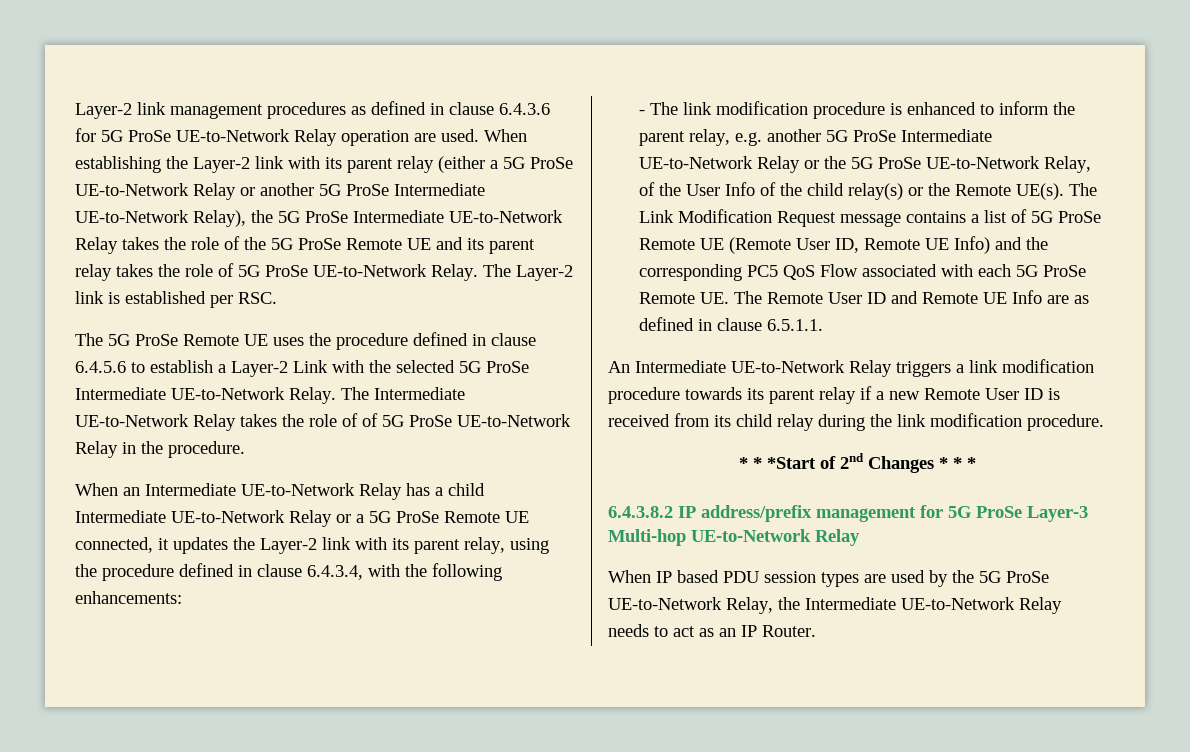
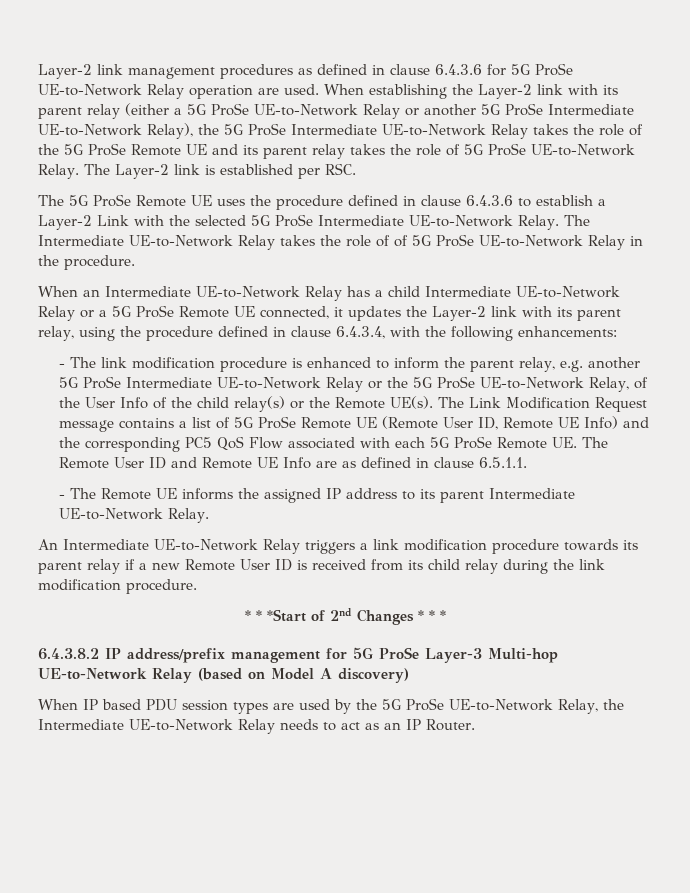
- The 5G ProSe Remote UE uses the procedure defined in clause 6.4.5.6 to establish a Layer-2 Link with the selected 5G ProSe Intermediate UE-to-Network Relay.
+ The 5G ProSe Remote UE uses the procedure defined in clause 6.4.3.6 to establish a Layer-2 Link with the selected 5G ProSe Intermediate UE-to-Network Relay.
+ - The Remote UE informs the assigned IP address to its parent Intermediate UE-to-Network Relay.
- 6.4.3.8.2 IP address/prefix management for 5G ProSe Layer-3 Multi-hop UE-to-Network Relay
+ 6.4.3.8.2 IP address/prefix management for 5G ProSe Layer-3 Multi-hop UE-to-Network Relay (based on Model A discovery)

